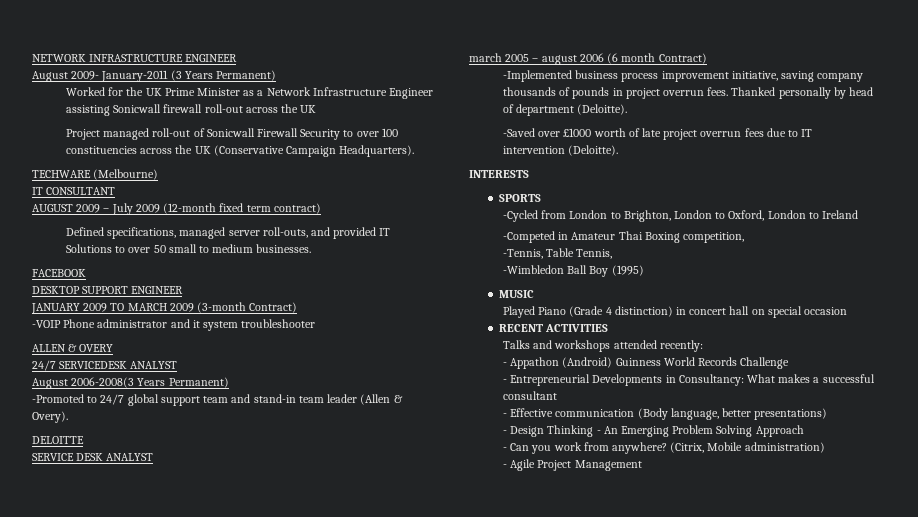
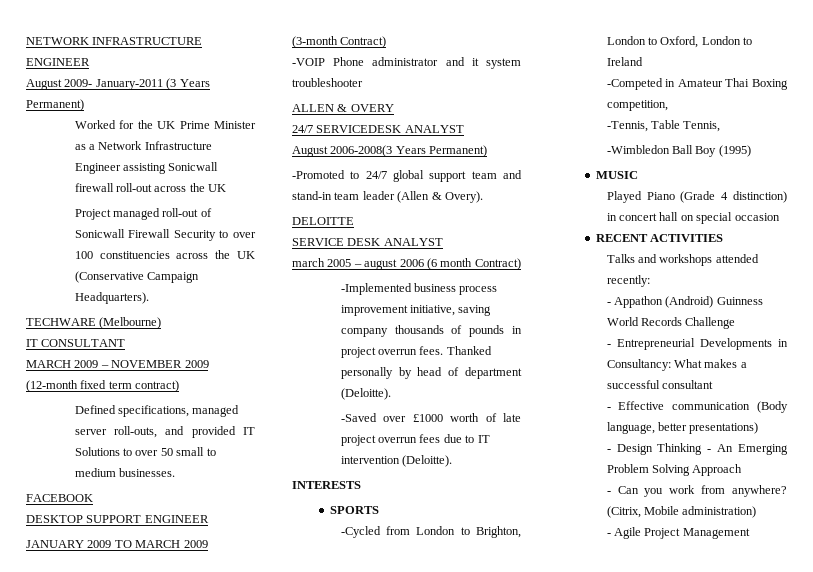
- AUGUST 2009 – July 2009 (12-month fixed term contract)
+ MARCH 2009 – NOVEMBER 2009 (12-month fixed term contract)

